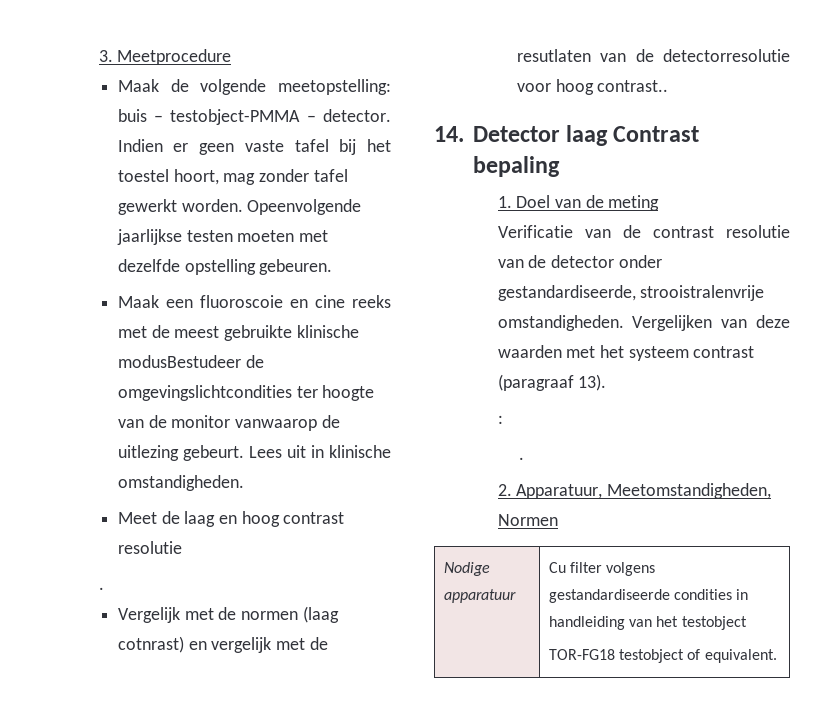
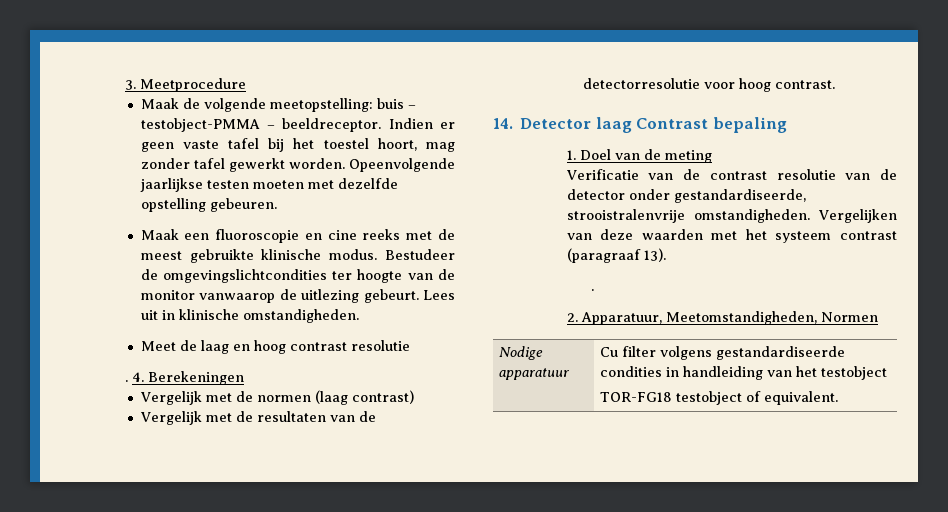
- Maak de volgende meetopstelling: buis – testobject-PMMA – detector.
+ Maak de volgende meetopstelling: buis – testobject-PMMA – beeldreceptor.
- Maak een fluoroscoie en cine reeks met de meest gebruikte klinische modusBestudeer de omgevingslichtcondities ter hoogte van de monitor vanwaarop de uitlezing gebeurt.
+ Maak een fluoroscopie en cine reeks met de meest gebruikte klinische modus. Bestudeer de omgevingslichtcondities ter hoogte van de monitor vanwaarop de uitlezing gebeurt.
+ 4. Berekeningen
- Vergelijk met de normen (laag cotnrast) en vergelijk met de resutlaten van de detectorresolutie voor hoog contrast..
+ Vergelijk met de normen (laag contrast)
+ Vergelijk met de resultaten van de detectorresolutie voor hoog contrast.
- :

